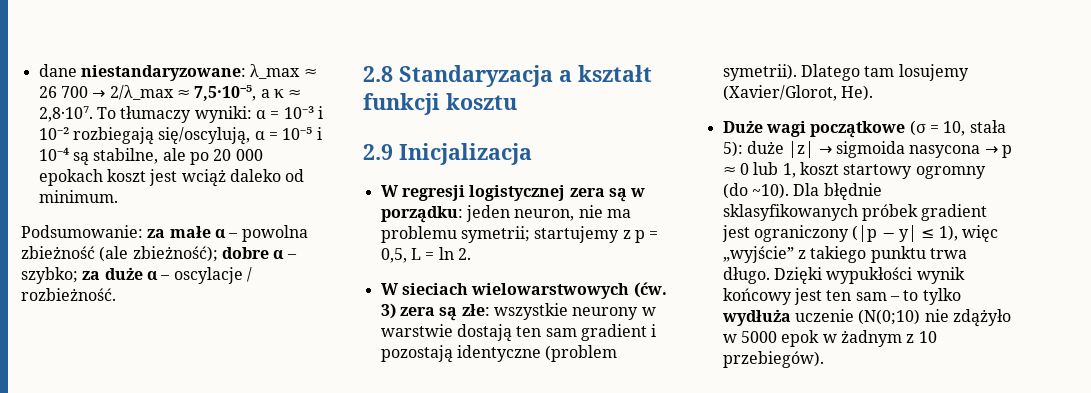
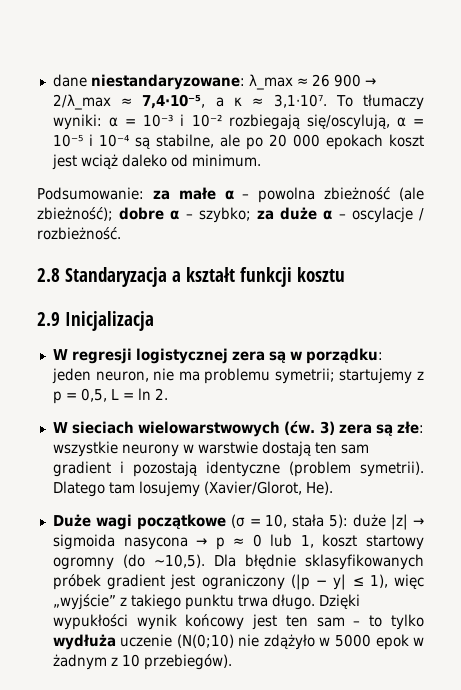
- dane niestandaryzowane: λ_max ≈ 26 700 → 2/λ_max ≈ 7,5·10⁻⁵, a κ ≈ 2,8·10⁷.
+ dane niestandaryzowane: λ_max ≈ 26 900 → 2/λ_max ≈ 7,4·10⁻⁵, a κ ≈ 3,1·10⁷.
- Duże wagi początkowe (σ = 10, stała 5): duże |z| → sigmoida nasycona → p ≈ 0 lub 1, koszt startowy ogromny (do ~10).
+ Duże wagi początkowe (σ = 10, stała 5): duże |z| → sigmoida nasycona → p ≈ 0 lub 1, koszt startowy ogromny (do ~10,5).

